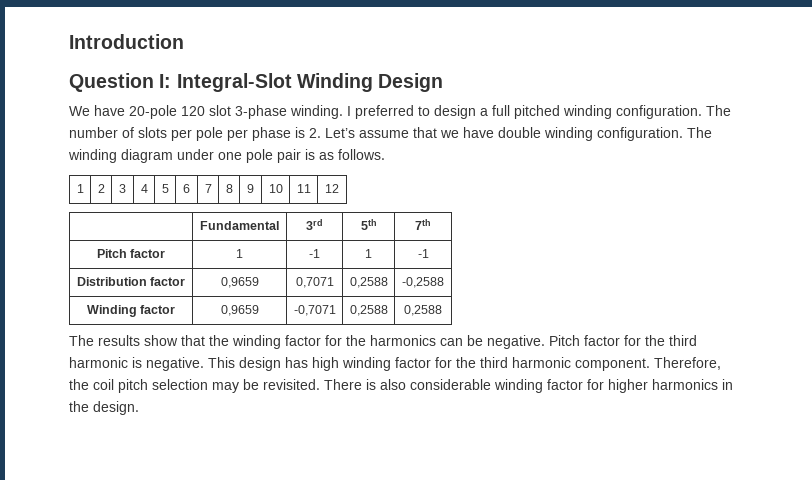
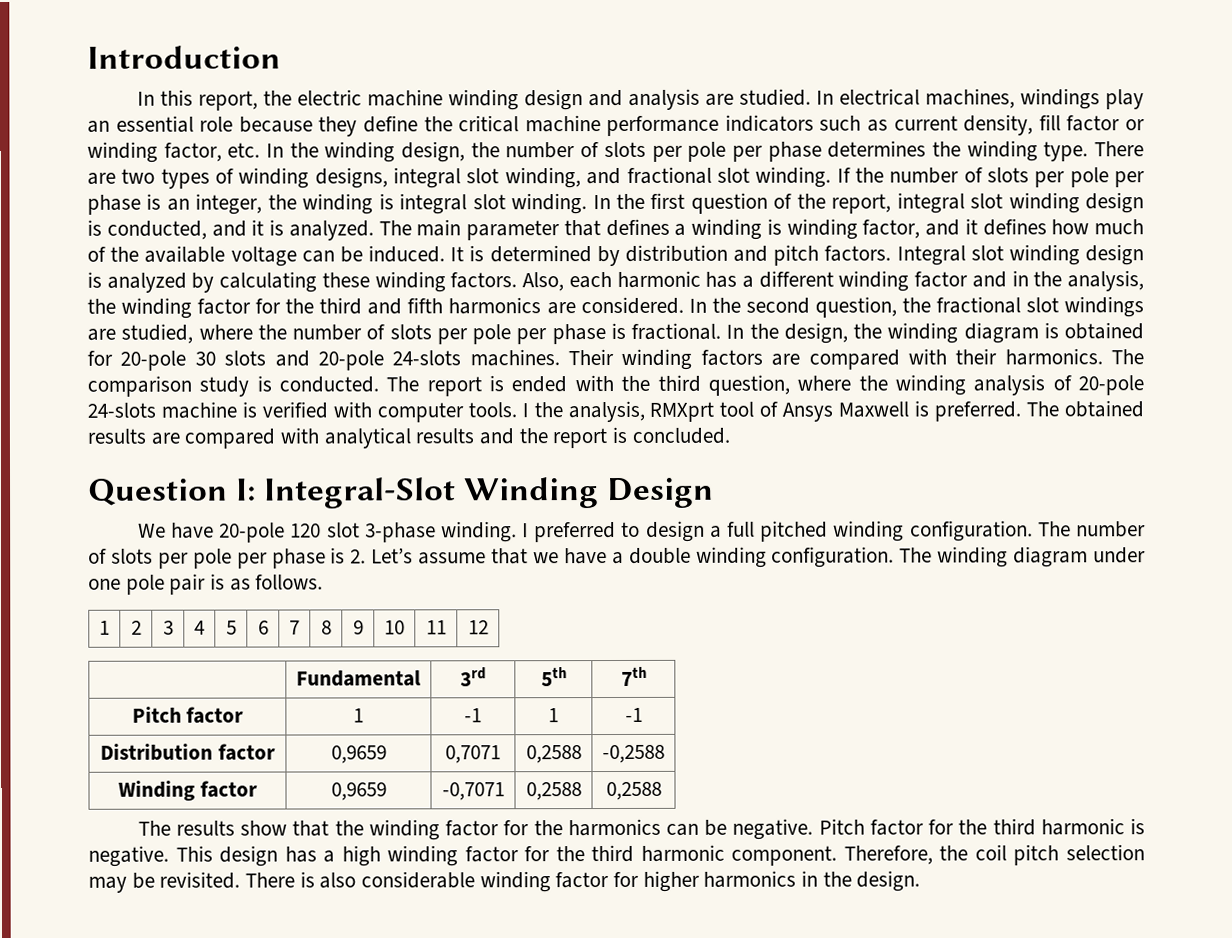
+ In this report, the electric machine winding design and analysis are studied. In electrical machines, windings play an essential role because they define the critical machine performance indicators such as current density, fill factor or winding factor, etc. In the winding design, the number of slots per pole per phase determines the winding type. There are two types of winding designs, integral slot winding, and fractional slot winding. If the number of slots per pole per phase is an integer, the winding is integral slot winding. In the first question of the report, integral slot winding design is conducted, and it is analyzed. The main parameter that defines a winding is winding factor, and it defines how much of the available voltage can be induced. It is determined by distribution and pitch factors. Integral slot winding design is analyzed by calculating these winding factors. Also, each harmonic has a different winding factor and in the analysis, the winding factor for the third and fifth harmonics are considered. In the second question, the fractional slot windings are studied, where the number of slots per pole per phase is fractional. In the design, the winding diagram is obtained for 20-pole 30 slots and 20-pole 24-slots machines. Their winding factors are compared with their harmonics. The comparison study is conducted. The report is ended with the third question, where the winding analysis of 20-pole 24-slots machine is verified with computer tools. I the analysis, RMXprt tool of Ansys Maxwell is preferred. The obtained results are compared with analytical results and the report is concluded.
- The number of slots per pole per phase is 2. Let’s assume that we have double winding configuration.
+ The number of slots per pole per phase is 2. Let’s assume that we have a double winding configuration.
- This design has high winding factor for the third harmonic component.
+ This design has a high winding factor for the third harmonic component.

